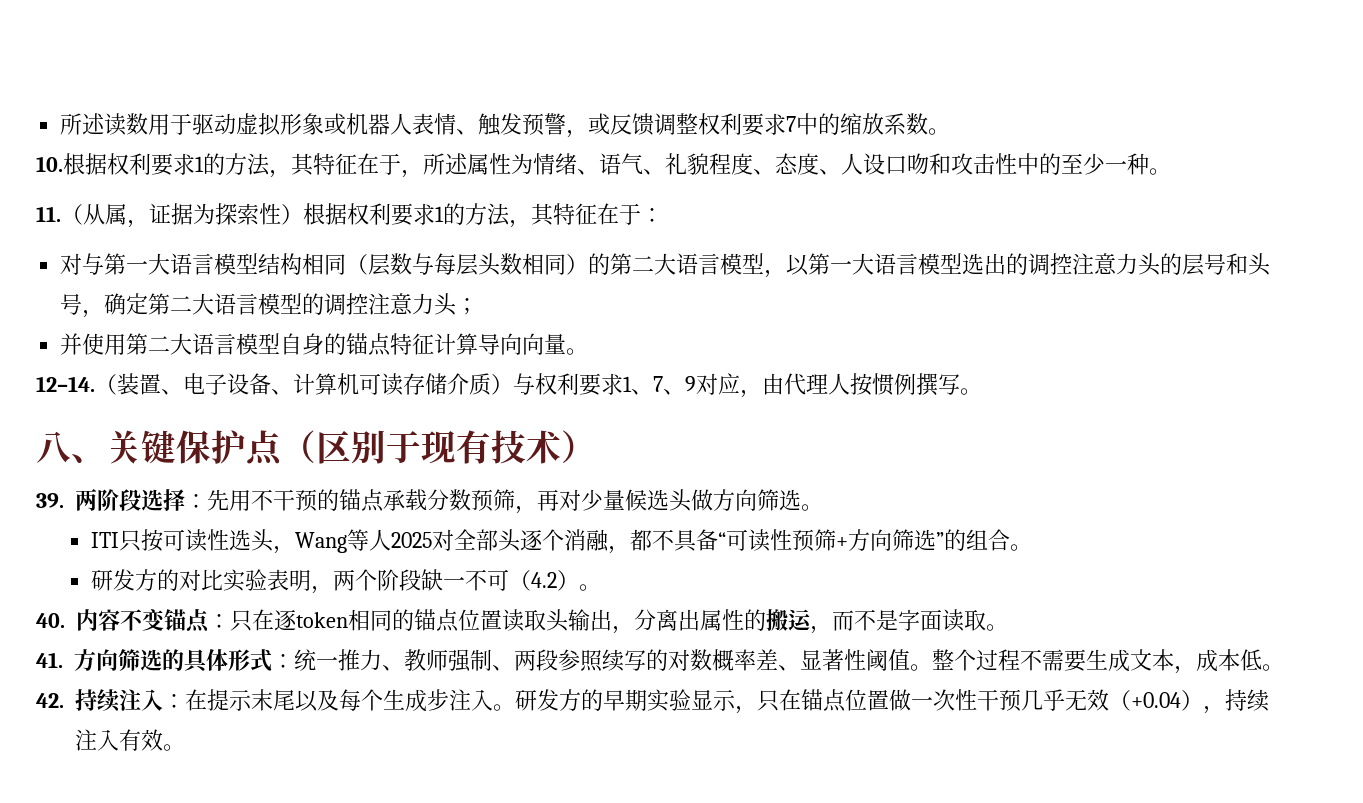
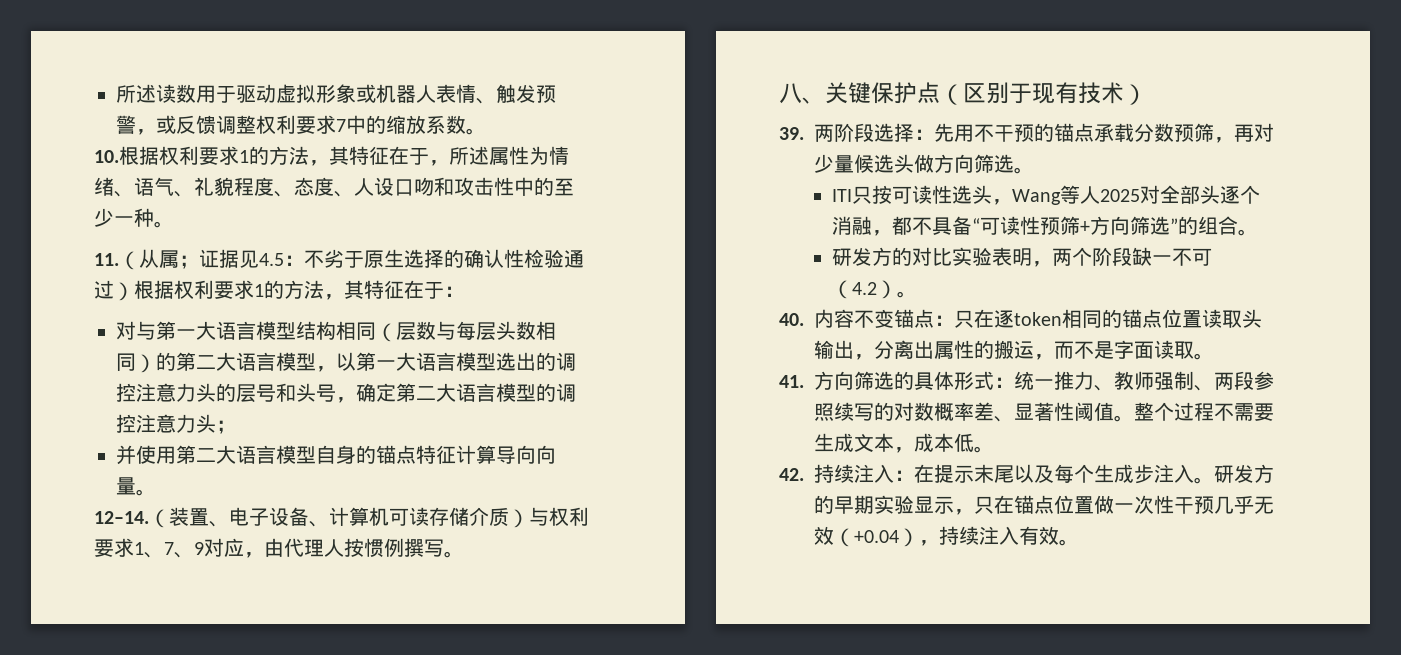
- 11.（从属，证据为探索性）根据权利要求1的方法，其特征在于：
+ 11.（从属；证据见4.5：不劣于原生选择的确认性检验通过）根据权利要求1的方法，其特征在于：

